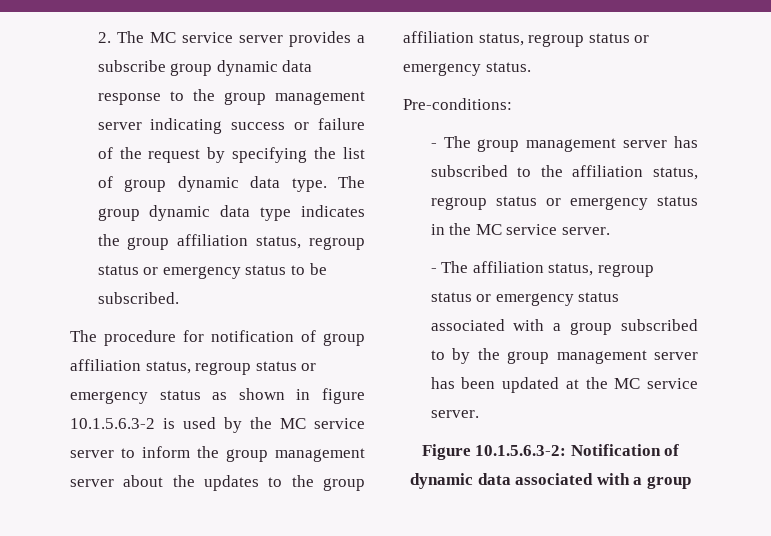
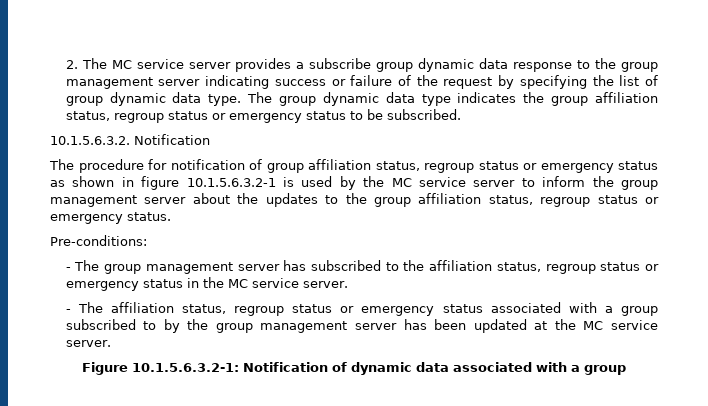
+ 10.1.5.6.3.2. Notification
- The procedure for notification of group affiliation status, regroup status or emergency status as shown in figure 10.1.5.6.3-2 is used by the MC service server to inform the group management server about the updates to the group affiliation status, regroup status or emergency status.
+ The procedure for notification of group affiliation status, regroup status or emergency status as shown in figure 10.1.5.6.3.2-1 is used by the MC service server to inform the group management server about the updates to the group affiliation status, regroup status or emergency status.
- Figure 10.1.5.6.3-2: Notification of dynamic data associated with a group
+ Figure 10.1.5.6.3.2-1: Notification of dynamic data associated with a group

